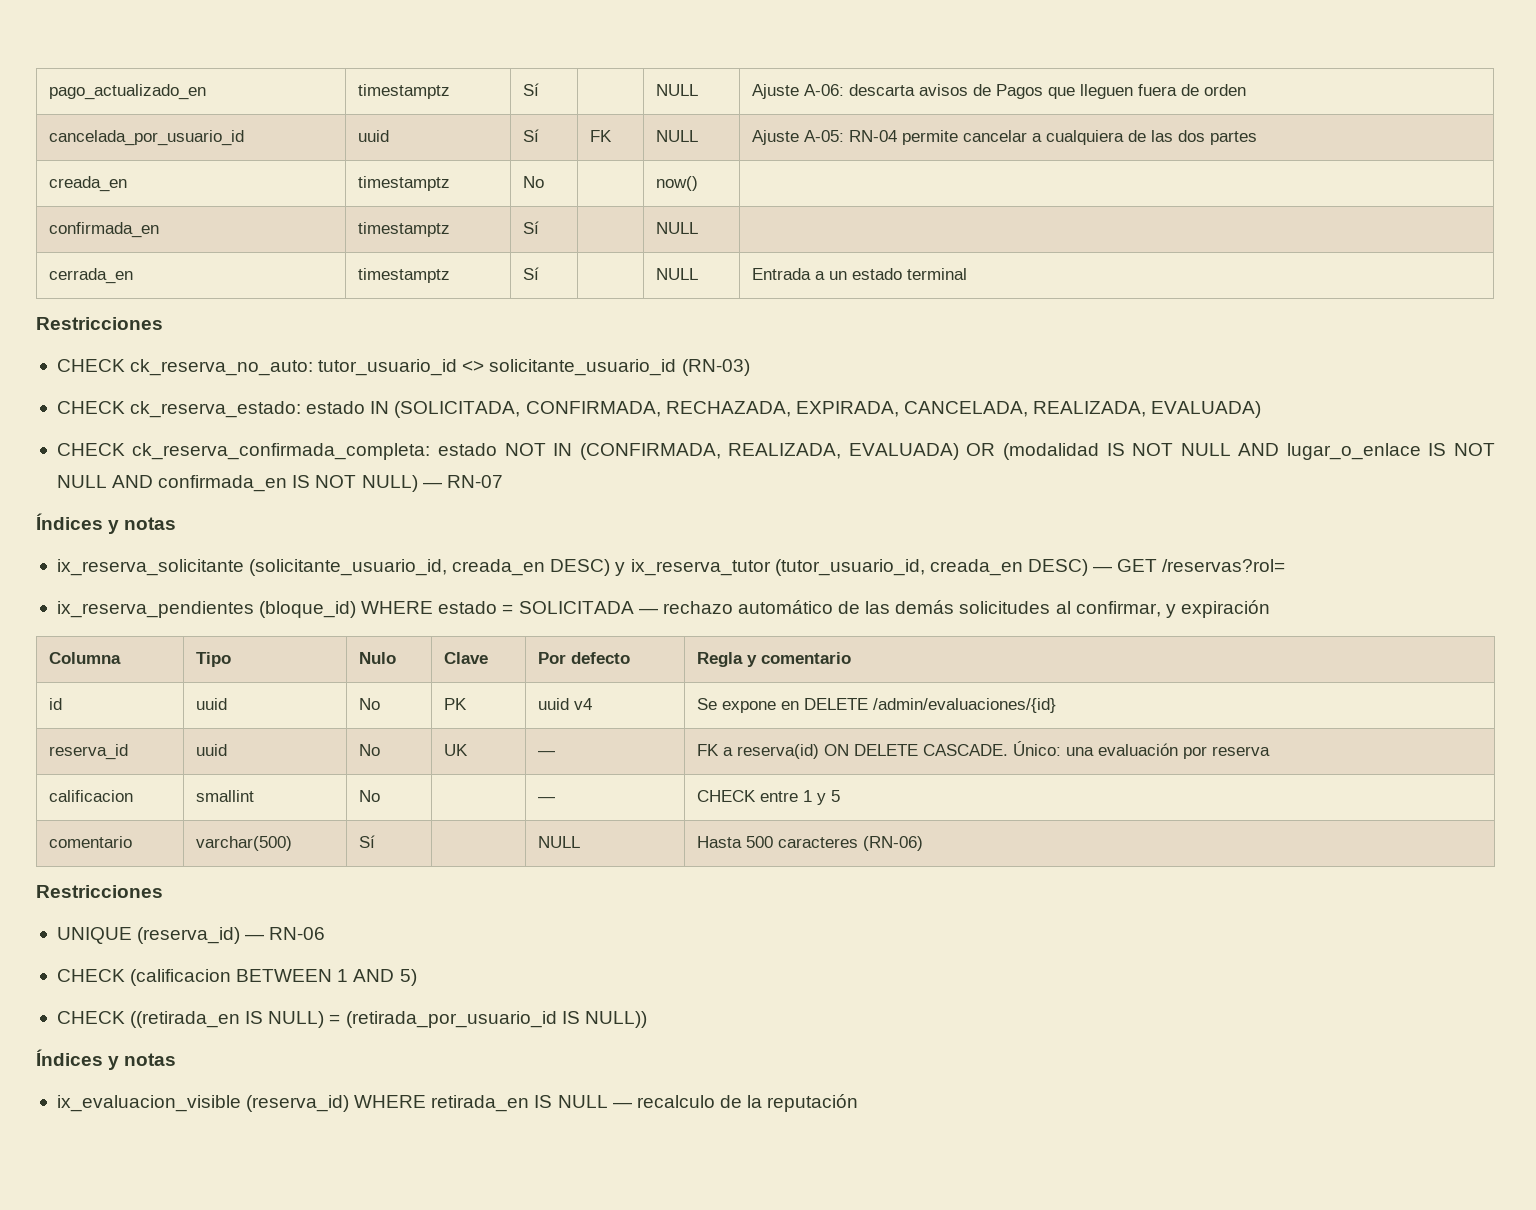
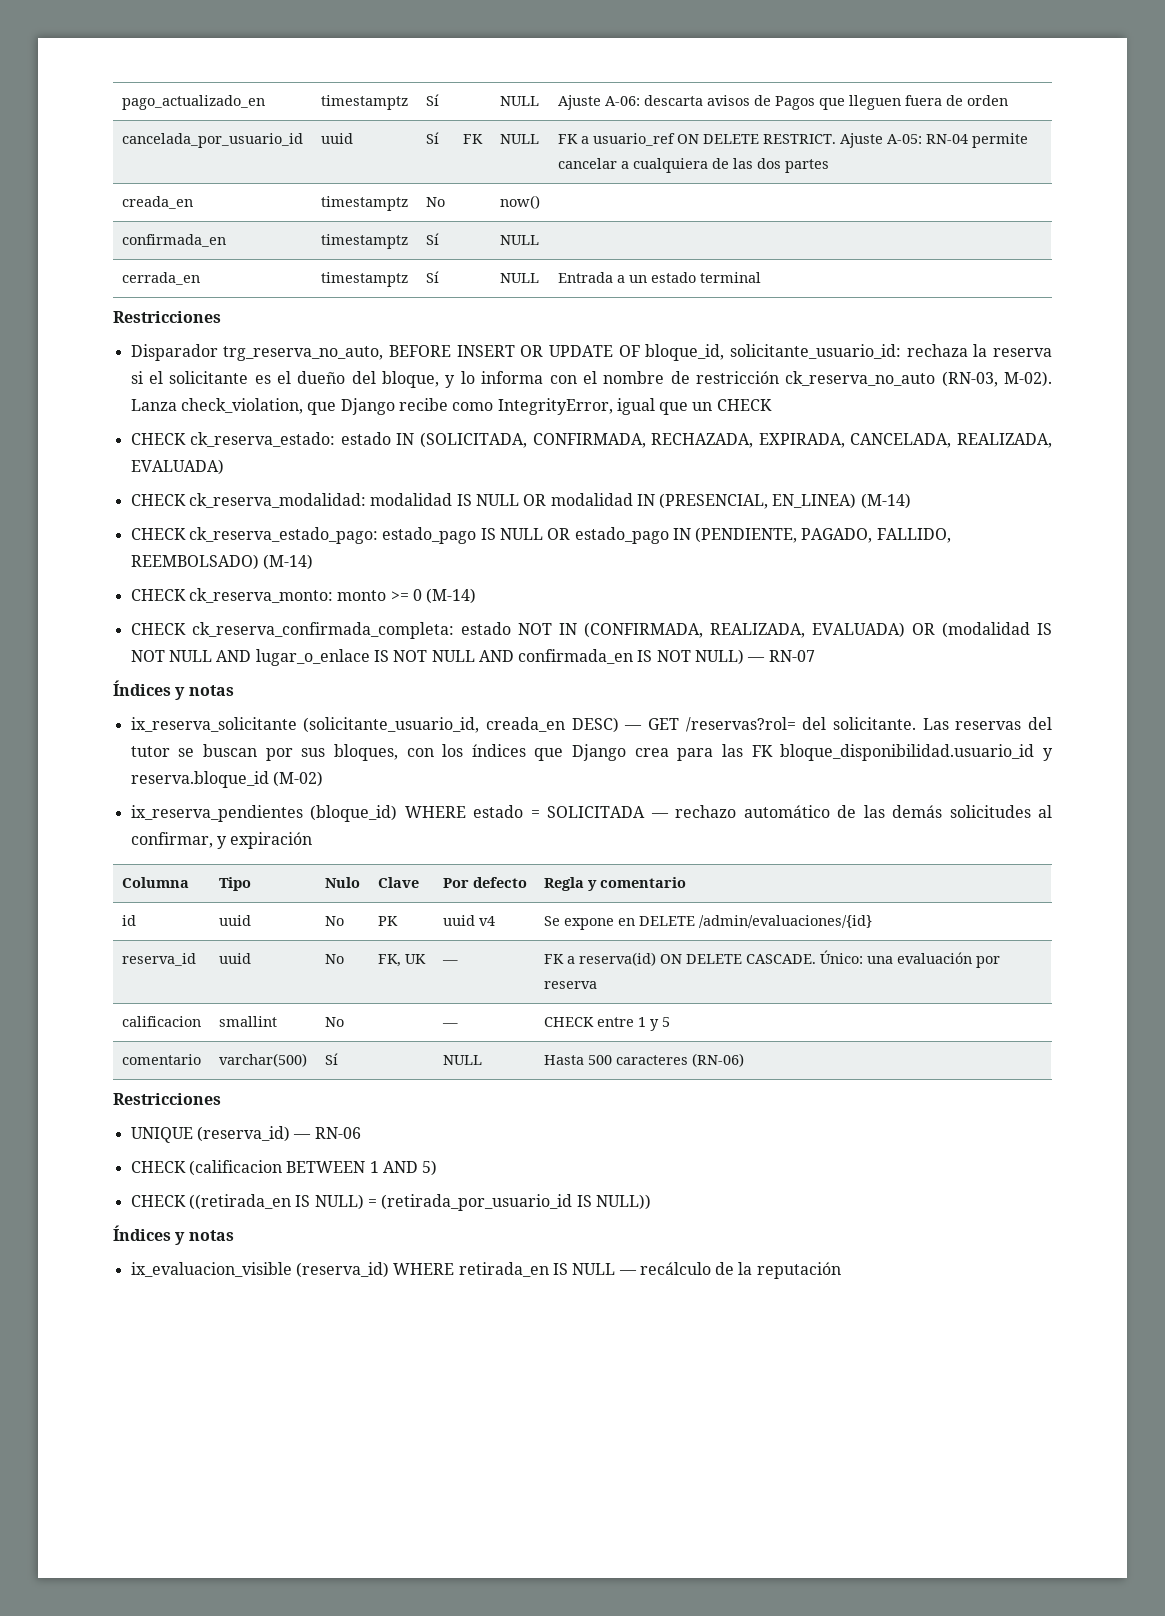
- cancelada_por_usuario_id | uuid | Sí | FK | NULL | Ajuste A-05: RN-04 permite cancelar a cualquiera de las dos partes
+ cancelada_por_usuario_id | uuid | Sí | FK | NULL | FK a usuario_ref ON DELETE RESTRICT. Ajuste A-05: RN-04 permite cancelar a cualquiera de las dos partes
- CHECK ck_reserva_no_auto: tutor_usuario_id <> solicitante_usuario_id (RN-03)
+ Disparador trg_reserva_no_auto, BEFORE INSERT OR UPDATE OF bloque_id, solicitante_usuario_id: rechaza la reserva si el solicitante es el dueño del bloque, y lo informa con el nombre de restricción ck_reserva_no_auto (RN-03, M-02). Lanza check_violation, que Django recibe como IntegrityError, igual que un CHECK
+ CHECK ck_reserva_modalidad: modalidad IS NULL OR modalidad IN (PRESENCIAL, EN_LINEA) (M-14)
+ CHECK ck_reserva_estado_pago: estado_pago IS NULL OR estado_pago IN (PENDIENTE, PAGADO, FALLIDO, REEMBOLSADO) (M-14)
+ CHECK ck_reserva_monto: monto >= 0 (M-14)
- ix_reserva_solicitante (solicitante_usuario_id, creada_en DESC) y ix_reserva_tutor (tutor_usuario_id, creada_en DESC) — GET /reservas?rol=
+ ix_reserva_solicitante (solicitante_usuario_id, creada_en DESC) — GET /reservas?rol= del solicitante. Las reservas del tutor se buscan por sus bloques, con los índices que Django crea para las FK bloque_disponibilidad.usuario_id y reserva.bloque_id (M-02)
- reserva_id | uuid | No | UK | — | FK a reserva(id) ON DELETE CASCADE. Único: una evaluación por reserva
+ reserva_id | uuid | No | FK, UK | — | FK a reserva(id) ON DELETE CASCADE. Único: una evaluación por reserva
- ix_evaluacion_visible (reserva_id) WHERE retirada_en IS NULL — recalculo de la reputación
+ ix_evaluacion_visible (reserva_id) WHERE retirada_en IS NULL — recálculo de la reputación

